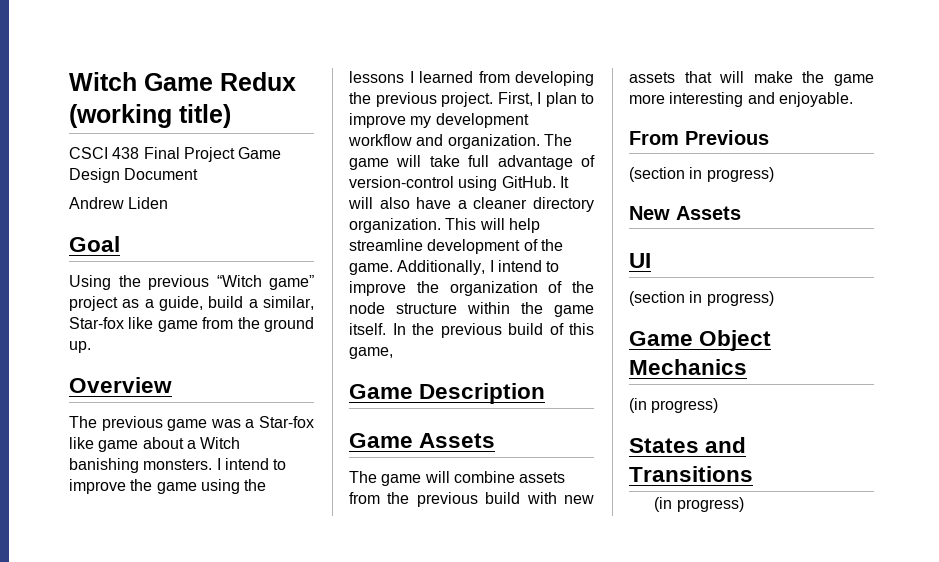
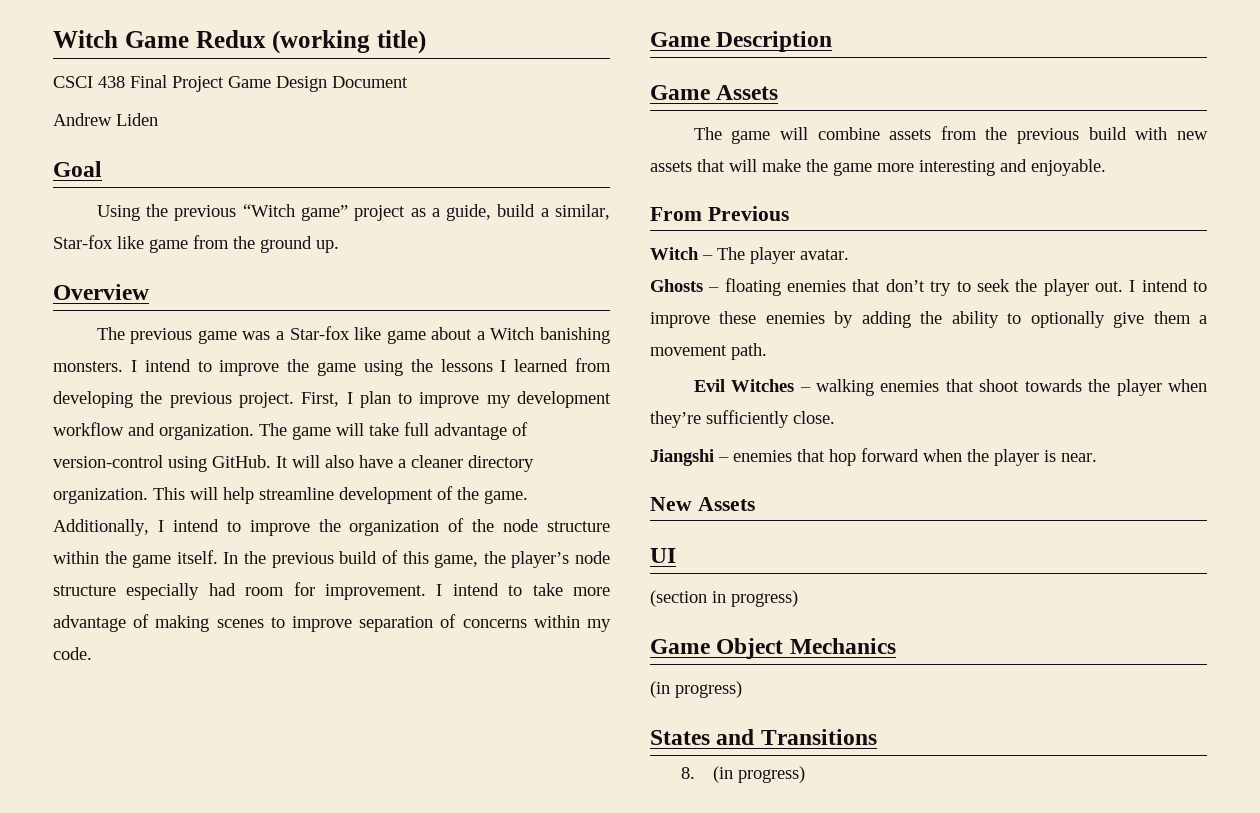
- In the previous build of this game,
+ In the previous build of this game, the player’s node structure especially had room for improvement. I intend to take more advantage of making scenes to improve separation of concerns within my code.
  From Previous
- (section in progress)
+ Witch – The player avatar.
+ Ghosts – floating enemies that don’t try to seek the player out. I intend to improve these enemies by adding the ability to optionally give them a movement path.
+ Evil Witches – walking enemies that shoot towards the player when they’re sufficiently close.
+ Jiangshi – enemies that hop forward when the player is near.
  States and Transitions
- (in progress)
+ 8. (in progress)

